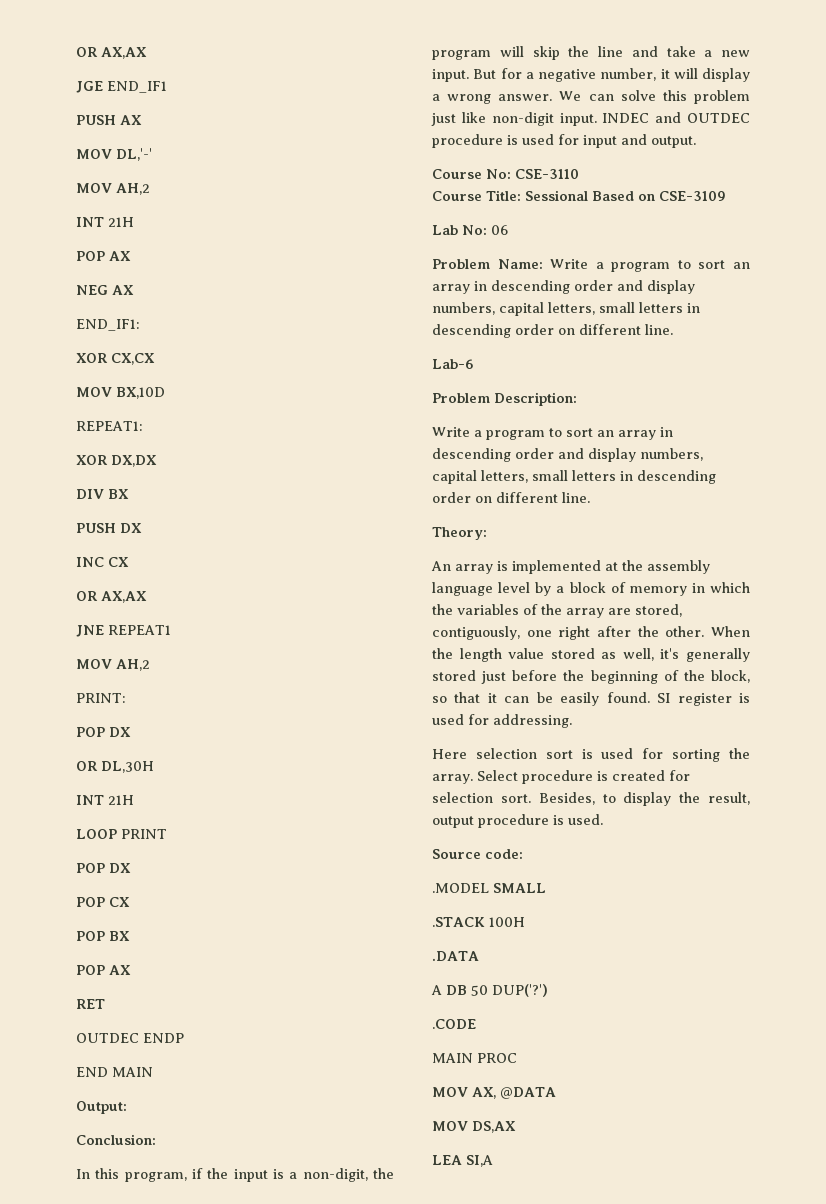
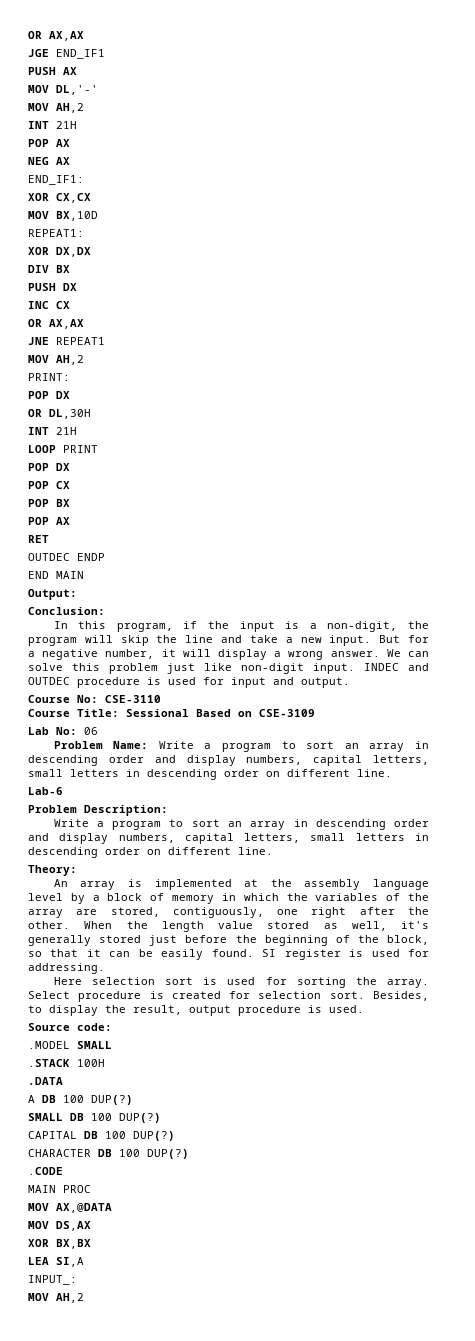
- A DB 50 DUP('?')
+ A DB 100 DUP(?)
+ SMALL DB 100 DUP(?)
+ CAPITAL DB 100 DUP(?)
+ CHARACTER DB 100 DUP(?)
- MOV AX, @DATA
+ MOV AX,@DATA
+ XOR BX,BX
+ INPUT_:
+ MOV AH,2

